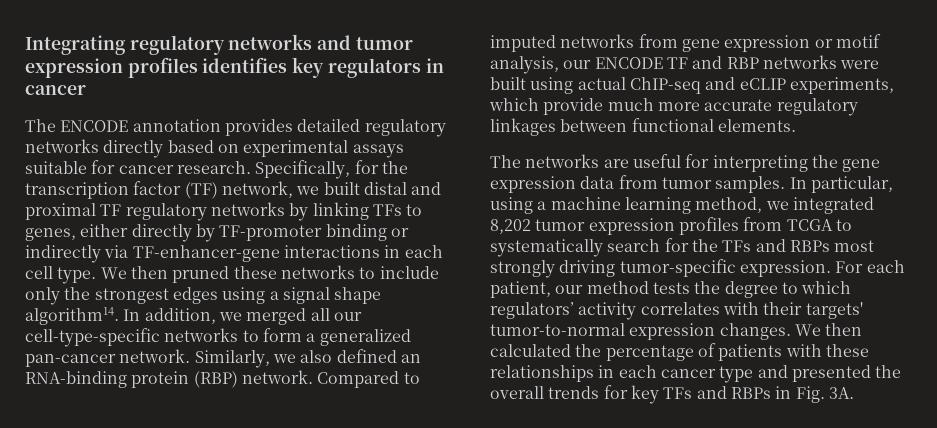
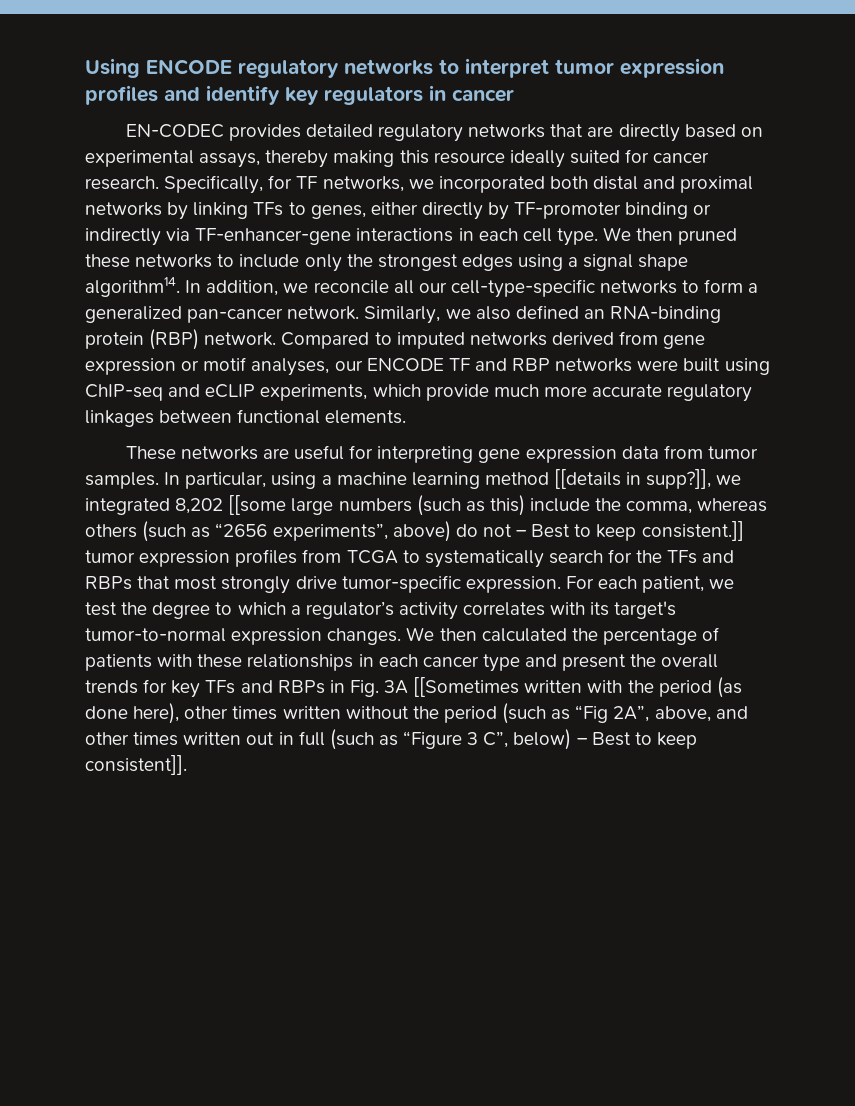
- Integrating regulatory networks and tumor expression profiles identifies key regulators in cancer
+ Using ENCODE regulatory networks to interpret tumor expression profiles and identify key regulators in cancer
- The ENCODE annotation provides detailed regulatory networks directly based on experimental assays suitable for cancer research.
+ EN-CODEC provides detailed regulatory networks that are directly based on experimental assays, thereby making this resource ideally suited for cancer research.
- Specifically, for the transcription factor (TF) network, we built distal and proximal TF regulatory networks by linking TFs to genes, either directly by TF-promoter binding or indirectly via TF-enhancer-gene interactions in each cell type.
+ Specifically, for TF networks, we incorporated both distal and proximal networks by linking TFs to genes, either directly by TF-promoter binding or indirectly via TF-enhancer-gene interactions in each cell type.
- In addition, we merged all our cell-type-specific networks to form a generalized pan-cancer network.
+ In addition, we reconcile all our cell-type-specific networks to form a generalized pan-cancer network.
- Compared to imputed networks from gene expression or motif analysis, our ENCODE TF and RBP networks were built using actual ChIP-seq and eCLIP experiments, which provide much more accurate regulatory linkages between functional elements.
+ Compared to imputed networks derived from gene expression or motif analyses, our ENCODE TF and RBP networks were built using ChIP-seq and eCLIP experiments, which provide much more accurate regulatory linkages between functional elements.
- The networks are useful for interpreting the gene expression data from tumor samples.
+ These networks are useful for interpreting gene expression data from tumor samples.
- In particular, using a machine learning method, we integrated 8,202 tumor expression profiles from TCGA to systematically search for the TFs and RBPs most strongly driving tumor-specific expression.
+ In particular, using a machine learning method [[details in supp?]], we integrated 8,202 [[some large numbers (such as this) include the comma, whereas others (such as “2656 experiments”, above) do not – Best to keep consistent.]] tumor expression profiles from TCGA to systematically search for the TFs and RBPs that most strongly drive tumor-specific expression.
- For each patient, our method tests the degree to which regulators’ activity correlates with their targets' tumor-to-normal expression changes.
+ For each patient, we test the degree to which a regulator’s activity correlates with its target's tumor-to-normal expression changes.
- We then calculated the percentage of patients with these relationships in each cancer type and presented the overall trends for key TFs and RBPs in Fig. 3A.
+ We then calculated the percentage of patients with these relationships in each cancer type and present the overall trends for key TFs and RBPs in Fig. 3A [[Sometimes written with the period (as done here), other times written without the period (such as “Fig 2A”, above, and other times written out in full (such as “Figure 3 C”, below) – Best to keep consistent]].

